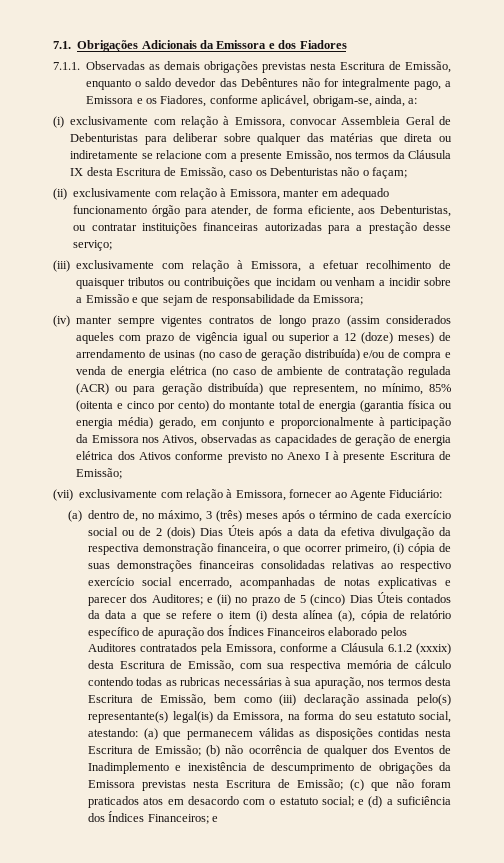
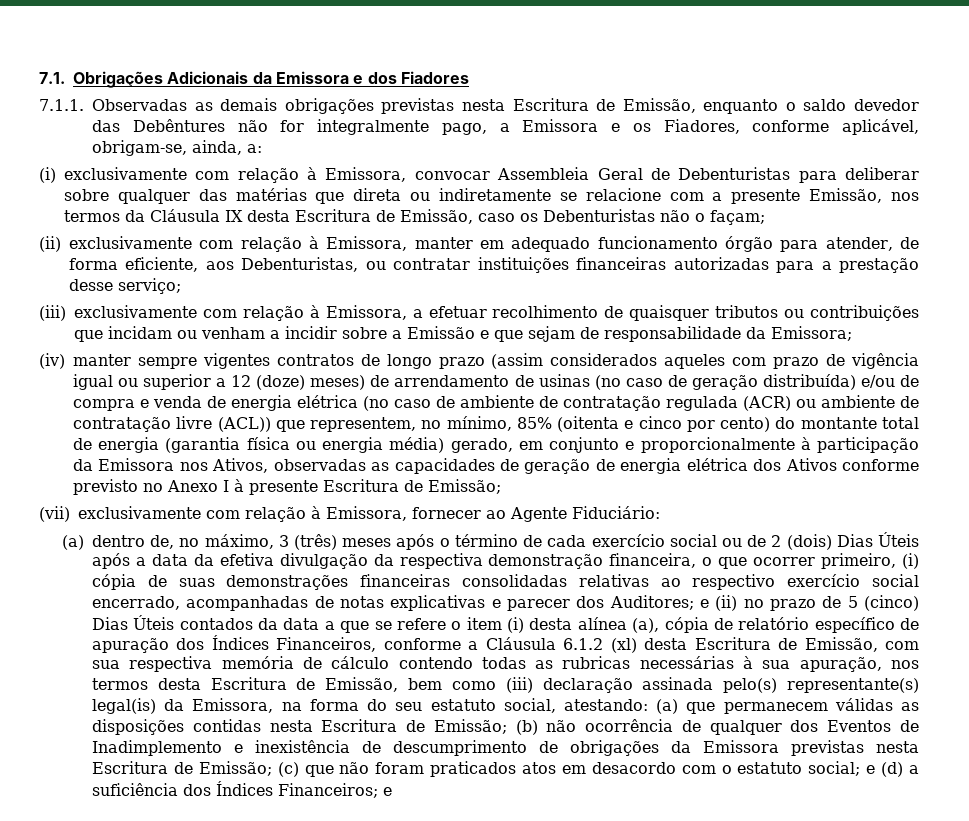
- (iv) manter sempre vigentes contratos de longo prazo (assim considerados aqueles com prazo de vigência igual ou superior a 12 (doze) meses) de arrendamento de usinas (no caso de geração distribuída) e/ou de compra e venda de energia elétrica (no caso de ambiente de contratação regulada (ACR) ou para geração distribuída) que representem, no mínimo, 85% (oitenta e cinco por cento) do montante total de energia (garantia física ou energia média) gerado, em conjunto e proporcionalmente à participação da Emissora nos Ativos, observadas as capacidades de geração de energia elétrica dos Ativos conforme previsto no Anexo I à presente Escritura de Emissão;
+ (iv) manter sempre vigentes contratos de longo prazo (assim considerados aqueles com prazo de vigência igual ou superior a 12 (doze) meses) de arrendamento de usinas (no caso de geração distribuída) e/ou de compra e venda de energia elétrica (no caso de ambiente de contratação regulada (ACR) ou ambiente de contratação livre (ACL)) que representem, no mínimo, 85% (oitenta e cinco por cento) do montante total de energia (garantia física ou energia média) gerado, em conjunto e proporcionalmente à participação da Emissora nos Ativos, observadas as capacidades de geração de energia elétrica dos Ativos conforme previsto no Anexo I à presente Escritura de Emissão;
- e (ii) no prazo de 5 (cinco) Dias Úteis contados da data a que se refere o item (i) desta alínea (a), cópia de relatório específico de apuração dos Índices Financeiros elaborado pelos Auditores contratados pela Emissora, conforme a Cláusula 6.1.2 (xxxix) desta Escritura de Emissão, com sua respectiva memória de cálculo contendo todas as rubricas necessárias à sua apuração, nos termos desta Escritura de Emissão, bem como (iii) declaração assinada pelo(s) representante(s) legal(is) da Emissora, na forma do seu estatuto social, atestando:
+ e (ii) no prazo de 5 (cinco) Dias Úteis contados da data a que se refere o item (i) desta alínea (a), cópia de relatório específico de apuração dos Índices Financeiros, conforme a Cláusula 6.1.2 (xl) desta Escritura de Emissão, com sua respectiva memória de cálculo contendo todas as rubricas necessárias à sua apuração, nos termos desta Escritura de Emissão, bem como (iii) declaração assinada pelo(s) representante(s) legal(is) da Emissora, na forma do seu estatuto social, atestando:

